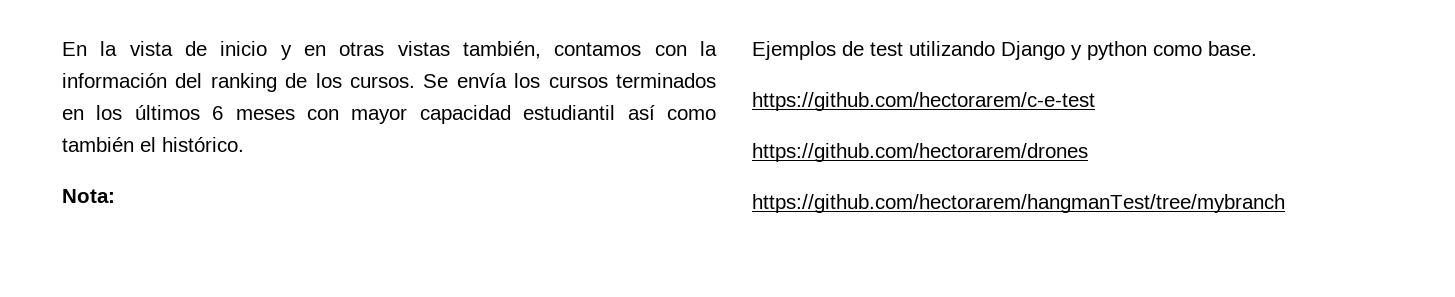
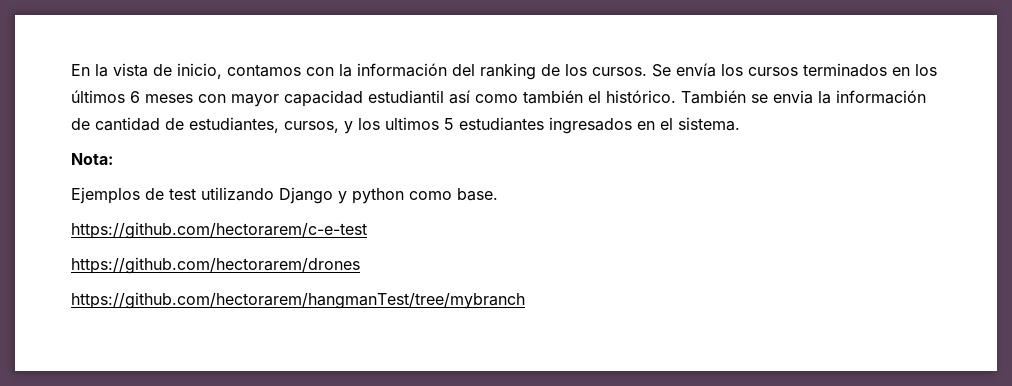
- En la vista de inicio y en otras vistas también, contamos con la información del ranking de los cursos.
+ En la vista de inicio, contamos con la información del ranking de los cursos.
+ También se envia la información de cantidad de estudiantes, cursos, y los ultimos 5 estudiantes ingresados en el sistema.

